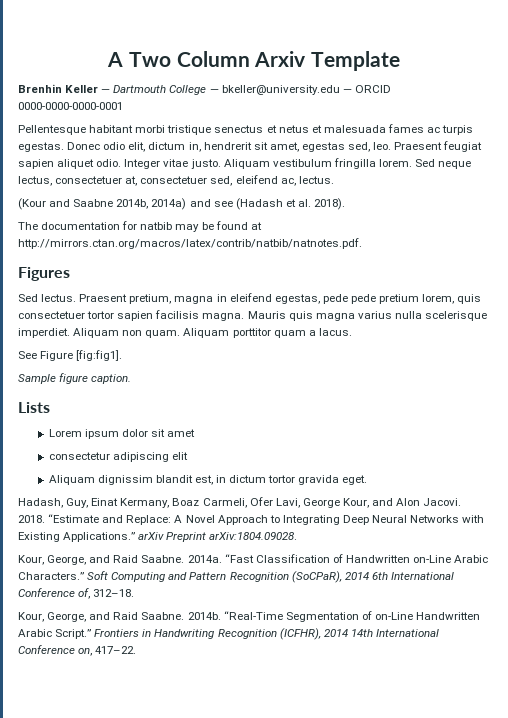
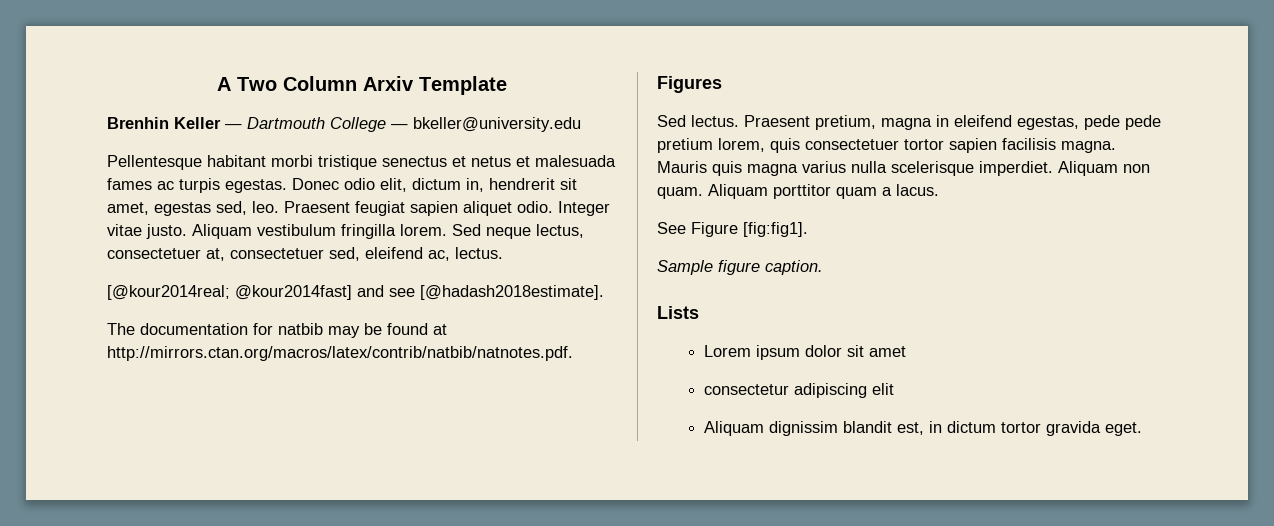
- Brenhin Keller — Dartmouth College — bkeller@university.edu — ORCID 0000-0000-0000-0001
+ Brenhin Keller — Dartmouth College — bkeller@university.edu
- (Kour and Saabne 2014b, 2014a) and see (Hadash et al. 2018).
+ [@kour2014real; @kour2014fast] and see [@hadash2018estimate].
- Hadash, Guy, Einat Kermany, Boaz Carmeli, Ofer Lavi, George Kour, and Alon Jacovi. 2018. “Estimate and Replace: A Novel Approach to Integrating Deep Neural Networks with Existing Applications.” arXiv Preprint arXiv:1804.09028.
- Kour, George, and Raid Saabne. 2014a. “Fast Classification of Handwritten on-Line Arabic Characters.” Soft Computing and Pattern Recognition (SoCPaR), 2014 6th International Conference of, 312–18.
- Kour, George, and Raid Saabne. 2014b. “Real-Time Segmentation of on-Line Handwritten Arabic Script.” Frontiers in Handwriting Recognition (ICFHR), 2014 14th International Conference on, 417–22.

